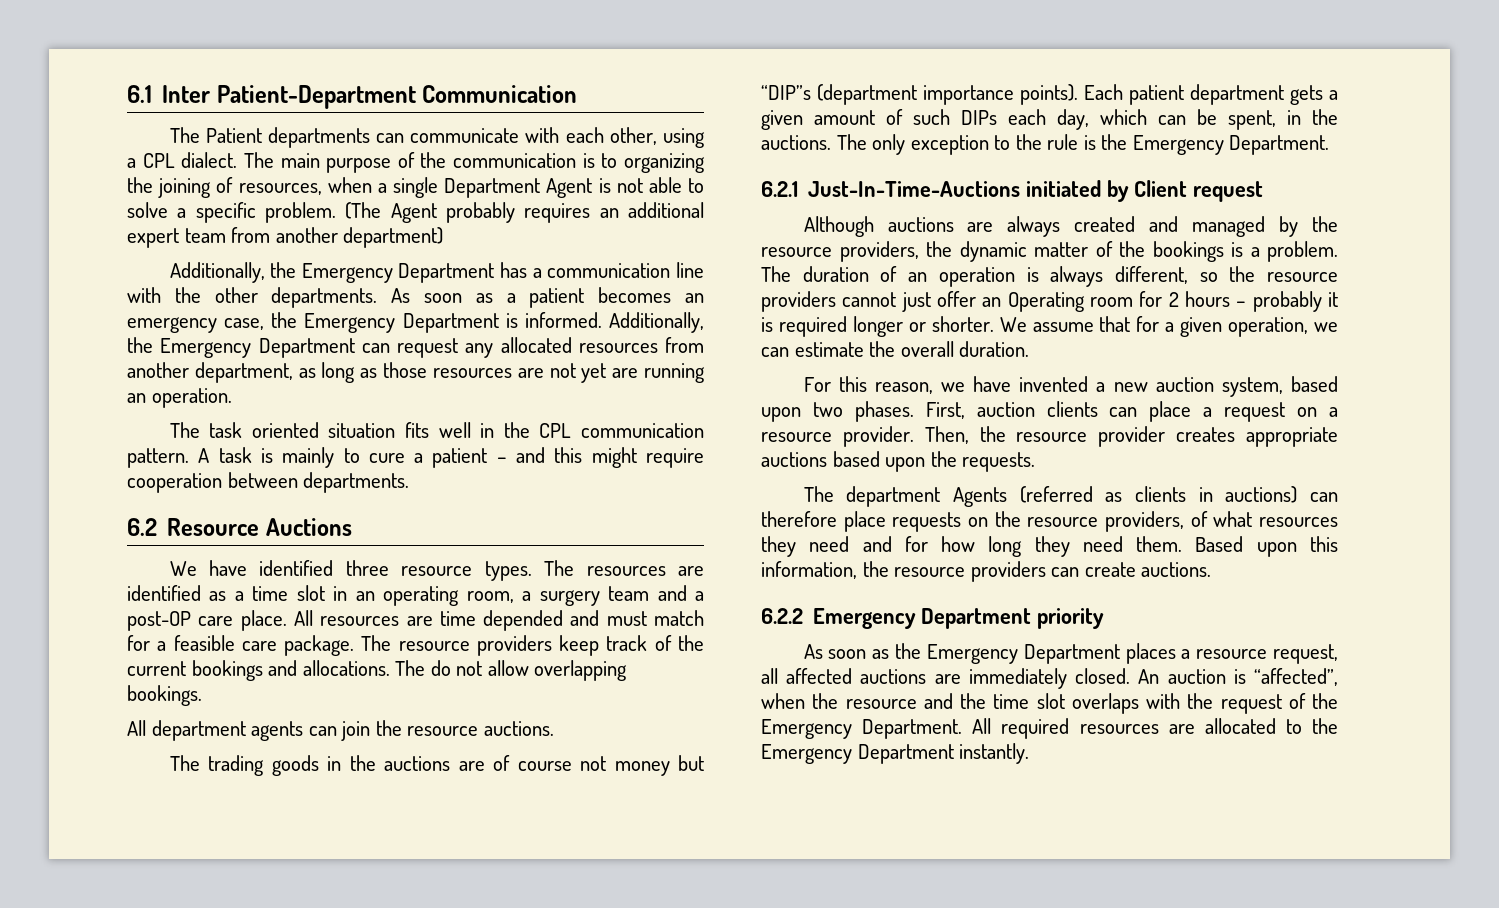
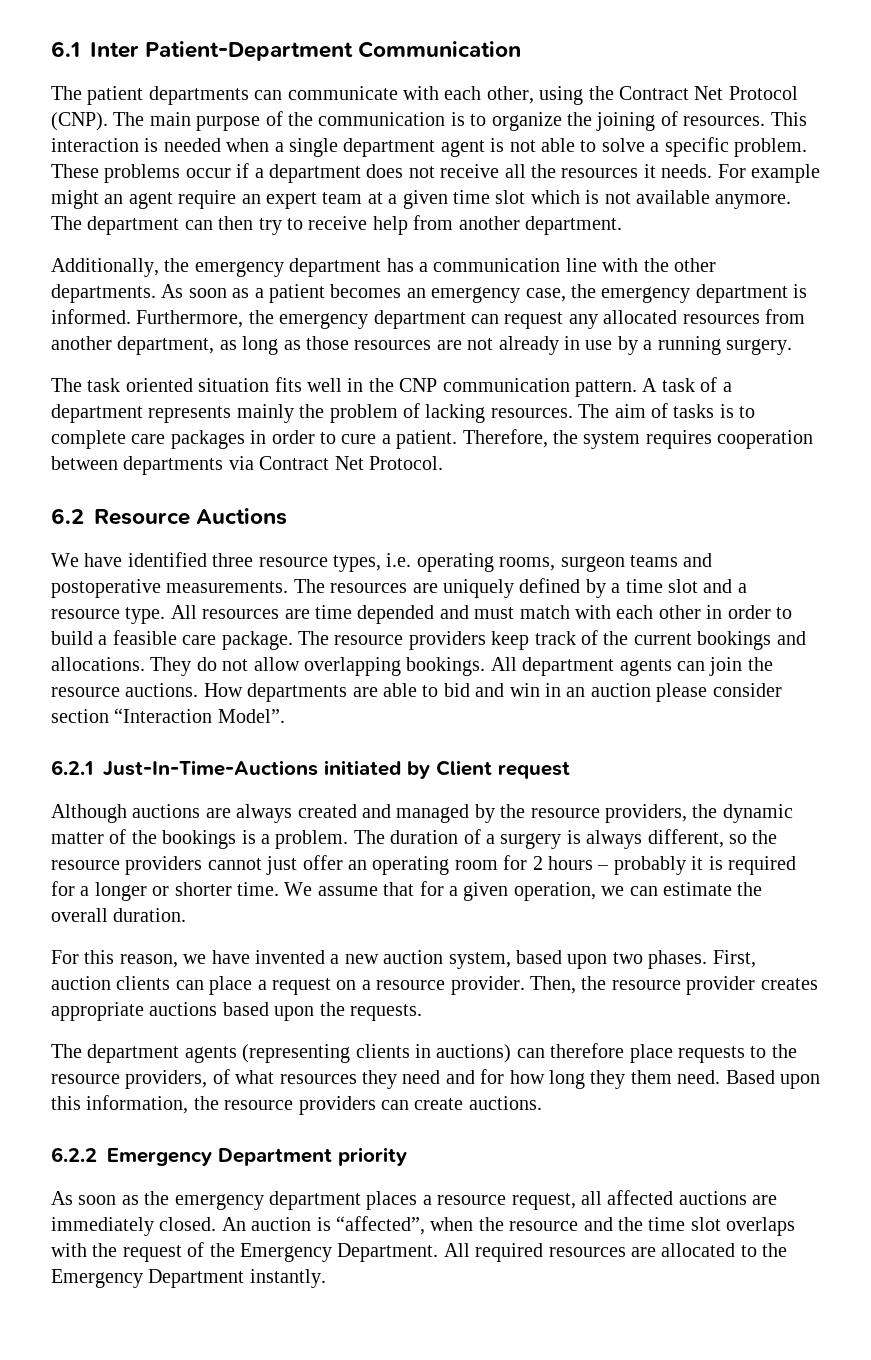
- The Patient departments can communicate with each other, using a CPL dialect.
+ The patient departments can communicate with each other, using the Contract Net Protocol (CNP).
- The main purpose of the communication is to organizing the joining of resources, when a single Department Agent is not able to solve a specific problem.
+ The main purpose of the communication is to organize the joining of resources. This interaction is needed when a single department agent is not able to solve a specific problem.
- (The Agent probably requires an additional expert team from another department)
- Additionally, the Emergency Department has a communication line with the other departments.
+ These problems occur if a department does not receive all the resources it needs. For example might an agent require an expert team at a given time slot which is not available anymore. The department can then try to receive help from another department.
+ Additionally, the emergency department has a communication line with the other departments.
- As soon as a patient becomes an emergency case, the Emergency Department is informed. Additionally, the Emergency Department can request any allocated resources from another department, as long as those resources are not yet are running an operation.
+ As soon as a patient becomes an emergency case, the emergency department is informed. Furthermore, the emergency department can request any allocated resources from another department, as long as those resources are not already in use by a running surgery.
- The task oriented situation fits well in the CPL communication pattern.
+ The task oriented situation fits well in the CNP communication pattern.
- A task is mainly to cure a patient – and this might require cooperation between departments.
+ A task of a department represents mainly the problem of lacking resources. The aim of tasks is to complete care packages in order to cure a patient. Therefore, the system requires cooperation between departments via Contract Net Protocol.
- We have identified three resource types. The resources are identified as a time slot in an operating room, a surgery team and a post-OP care place.
+ We have identified three resource types, i.e. operating rooms, surgeon teams and postoperative measurements. The resources are uniquely defined by a time slot and a resource type.
- All resources are time depended and must match for a feasible care package.
+ All resources are time depended and must match with each other in order to build a feasible care package.
- The do not allow overlapping bookings.
- All department agents can join the resource auctions.
- The trading goods in the auctions are of course not money but “DIP”s (department importance points). Each patient department gets a given amount of such DIPs each day, which can be spent, in the auctions. The only exception to the rule is the Emergency Department.
+ They do not allow overlapping bookings. All department agents can join the resource auctions. How departments are able to bid and win in an auction please consider section “Interaction Model”.
- The duration of an operation is always different, so the resource providers cannot just offer an Operating room for 2 hours – probably it is required longer or shorter.
+ The duration of a surgery is always different, so the resource providers cannot just offer an operating room for 2 hours – probably it is required for a longer or shorter time.
- The department Agents (referred as clients in auctions) can therefore place requests on the resource providers, of what resources they need and for how long they need them.
+ The department agents (representing clients in auctions) can therefore place requests to the resource providers, of what resources they need and for how long they them need.
- As soon as the Emergency Department places a resource request, all affected auctions are immediately closed.
+ As soon as the emergency department places a resource request, all affected auctions are immediately closed.

